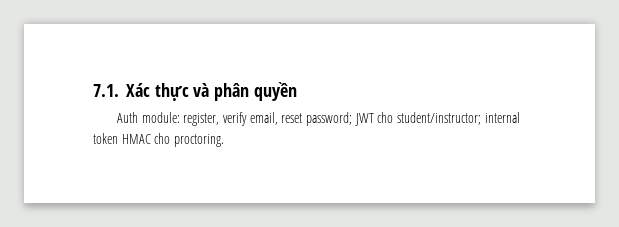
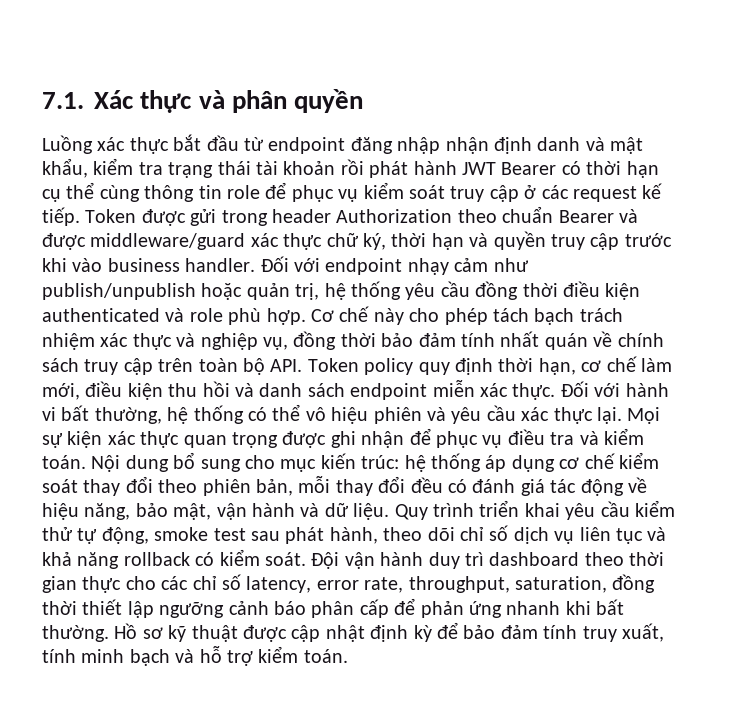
- Auth module: register, verify email, reset password; JWT cho student/instructor; internal token HMAC cho proctoring.
+ Luồng xác thực bắt đầu từ endpoint đăng nhập nhận định danh và mật khẩu, kiểm tra trạng thái tài khoản rồi phát hành JWT Bearer có thời hạn cụ thể cùng thông tin role để phục vụ kiểm soát truy cập ở các request kế tiếp. Token được gửi trong header Authorization theo chuẩn Bearer và được middleware/guard xác thực chữ ký, thời hạn và quyền truy cập trước khi vào business handler. Đối với endpoint nhạy cảm như publish/unpublish hoặc quản trị, hệ thống yêu cầu đồng thời điều kiện authenticated và role phù hợp. Cơ chế này cho phép tách bạch trách nhiệm xác thực và nghiệp vụ, đồng thời bảo đảm tính nhất quán về chính sách truy cập trên toàn bộ API. Token policy quy định thời hạn, cơ chế làm mới, điều kiện thu hồi và danh sách endpoint miễn xác thực. Đối với hành vi bất thường, hệ thống có thể vô hiệu phiên và yêu cầu xác thực lại. Mọi sự kiện xác thực quan trọng được ghi nhận để phục vụ điều tra và kiểm toán. Nội dung bổ sung cho mục kiến trúc: hệ thống áp dụng cơ chế kiểm soát thay đổi theo phiên bản, mỗi thay đổi đều có đánh giá tác động về hiệu năng, bảo mật, vận hành và dữ liệu. Quy trình triển khai yêu cầu kiểm thử tự động, smoke test sau phát hành, theo dõi chỉ số dịch vụ liên tục và khả năng rollback có kiểm soát. Đội vận hành duy trì dashboard theo thời gian thực cho các chỉ số latency, error rate, throughput, saturation, đồng thời thiết lập ngưỡng cảnh báo phân cấp để phản ứng nhanh khi bất thường. Hồ sơ kỹ thuật được cập nhật định kỳ để bảo đảm tính truy xuất, tính minh bạch và hỗ trợ kiểm toán.

